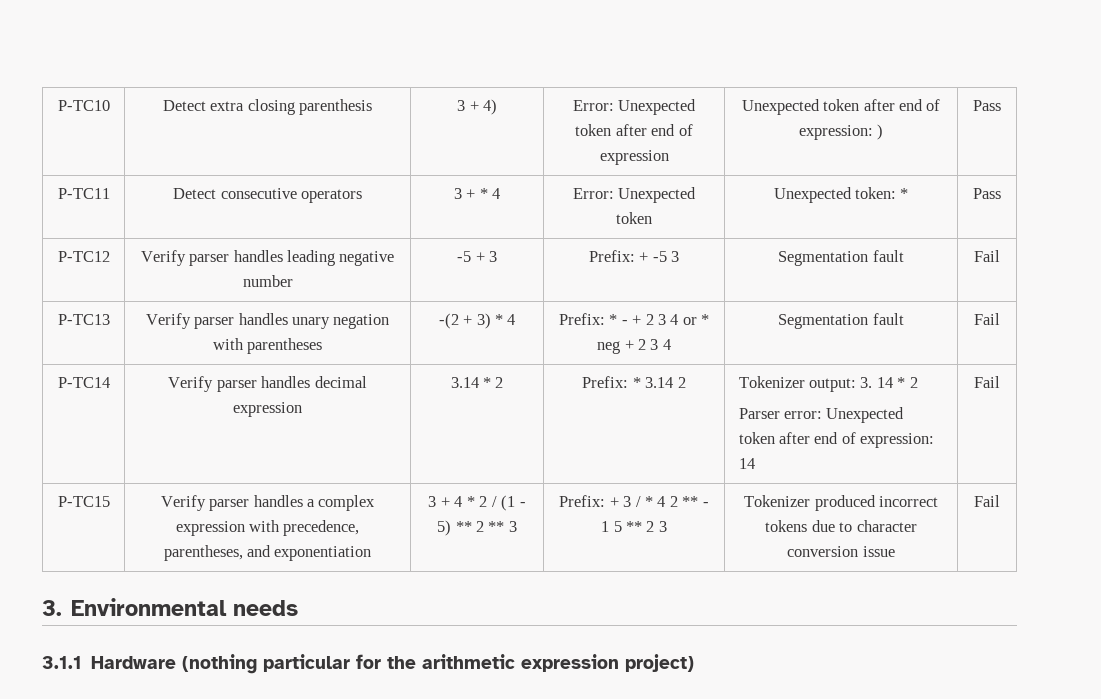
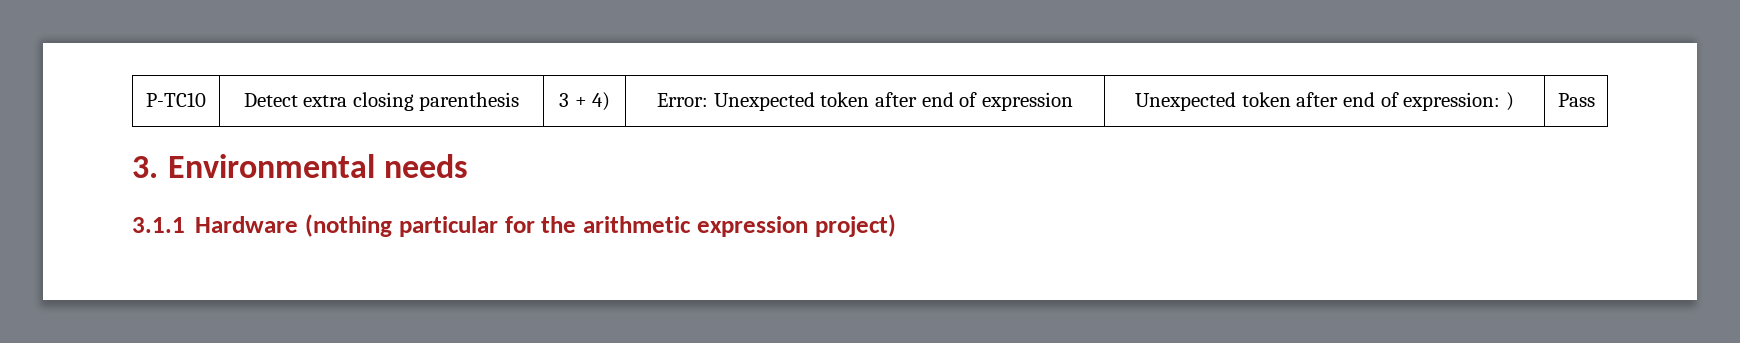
- P-TC11 | Detect consecutive operators | 3 + * 4 | Error: Unexpected token | Unexpected token: * | Pass
- P-TC12 | Verify parser handles leading negative number | -5 + 3 | Prefix: + -5 3 | Segmentation fault | Fail
- P-TC13 | Verify parser handles unary negation with parentheses | -(2 + 3) * 4 | Prefix: * - + 2 3 4 or * neg + 2 3 4 | Segmentation fault | Fail
- P-TC14 | Verify parser handles decimal expression | 3.14 * 2 | Prefix: * 3.14 2 | Tokenizer output: 3. 14 * 2
- Parser error: Unexpected token after end of expression: 14 | Fail
- P-TC15 | Verify parser handles a complex expression with precedence, parentheses, and exponentiation | 3 + 4 * 2 / (1 - 5) ** 2 ** 3 | Prefix: + 3 / * 4 2 ** - 1 5 ** 2 3 | Tokenizer produced incorrect tokens due to character conversion issue | Fail

